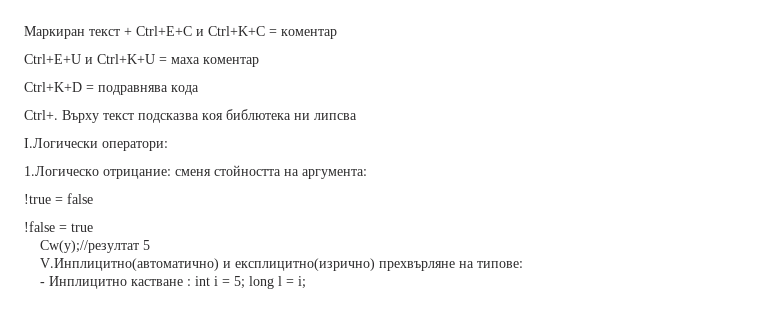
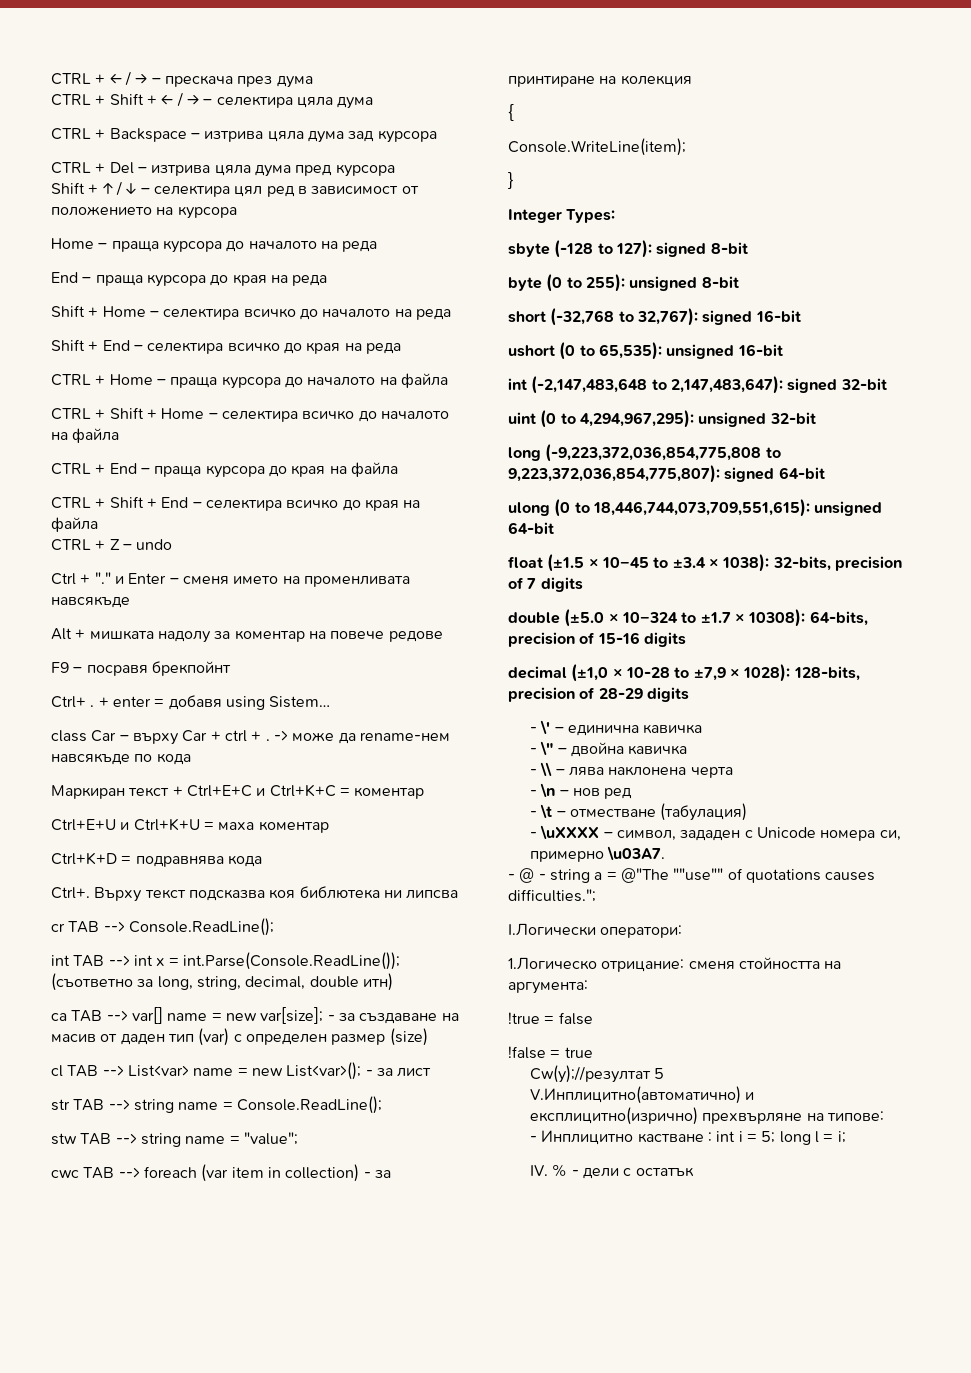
+ CTRL + ← / → – прескача през дума
+ CTRL + Shift + ← / → – селектира цяла дума
+ CTRL + Backspace – изтрива цяла дума зад курсора
+ CTRL + Del – изтрива цяла дума пред курсора
+ Shift + ↑ / ↓ – селектира цял ред в зависимост от положението на курсора
+ Home – праща курсора до началото на реда
+ End – праща курсора до края на реда
+ Shift + Home – селектира всичко до началото на реда
+ Shift + End – селектира всичко до края на реда
+ CTRL + Home – праща курсора до началото на файла
+ CTRL + Shift + Home – селектира всичко до началото на файла
+ CTRL + End – праща курсора до края на файла
+ CTRL + Shift + End – селектира всичко до края на файла
+ CTRL + Z – undo
+ Ctrl + "." и Enter – сменя името на променливата навсякъде
+ Alt + мишката надолу за коментар на повече редове
+ F9 – посравя брекпойнт
+ Ctrl+ . + enter = добавя using Sistem…
+ class Car – върху Car + ctrl + . -> може да rename-нем навсякъде по кода
+ cr TAB --> Console.ReadLine();
+ int TAB --> int x = int.Parse(Console.ReadLine()); (съответно за long, string, decimal, double итн)
+ ca TAB --> var[] name = new var[size]; - за създаване на масив от даден тип (var) с определен размер (size)
+ cl TAB --> List<var> name = new List<var>(); - за лист
+ str TAB --> string name = Console.ReadLine();
+ stw TAB --> string name = "value";
+ cwc TAB --> foreach (var item in collection) - за принтиране на колекция
+ {
+ Console.WriteLine(item);
+ }
+ Integer Types:
+ sbyte (-128 to 127): signed 8-bit
+ byte (0 to 255): unsigned 8-bit
+ short (-32,768 to 32,767): signed 16-bit
+ ushort (0 to 65,535): unsigned 16-bit
+ int (-2,147,483,648 to 2,147,483,647): signed 32-bit
+ uint (0 to 4,294,967,295): unsigned 32-bit
+ long (-9,223,372,036,854,775,808 to 9,223,372,036,854,775,807): signed 64-bit
+ ulong (0 to 18,446,744,073,709,551,615): unsigned 64-bit
+ float (±1.5 × 10−45 to ±3.4 × 1038): 32-bits, precision of 7 digits
+ double (±5.0 × 10−324 to ±1.7 × 10308): 64-bits, precision of 15-16 digits
+ decimal (±1,0 × 10-28 to ±7,9 × 1028): 128-bits, precision of 28-29 digits
+ - \' – единична кавичка
+ - \" – двойна кавичка
+ - \\ – лява наклонена черта
+ - \n – нов ред
+ - \t – отместване (табулация)
+ - \uXXXX – символ, зададен с Unicode номера си, примерно \u03A7.
+ - @ - string a = @"The ""use"" of quotations causes difficulties.";
+ IV. % - дели с остатък

